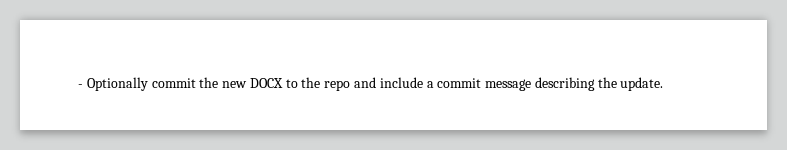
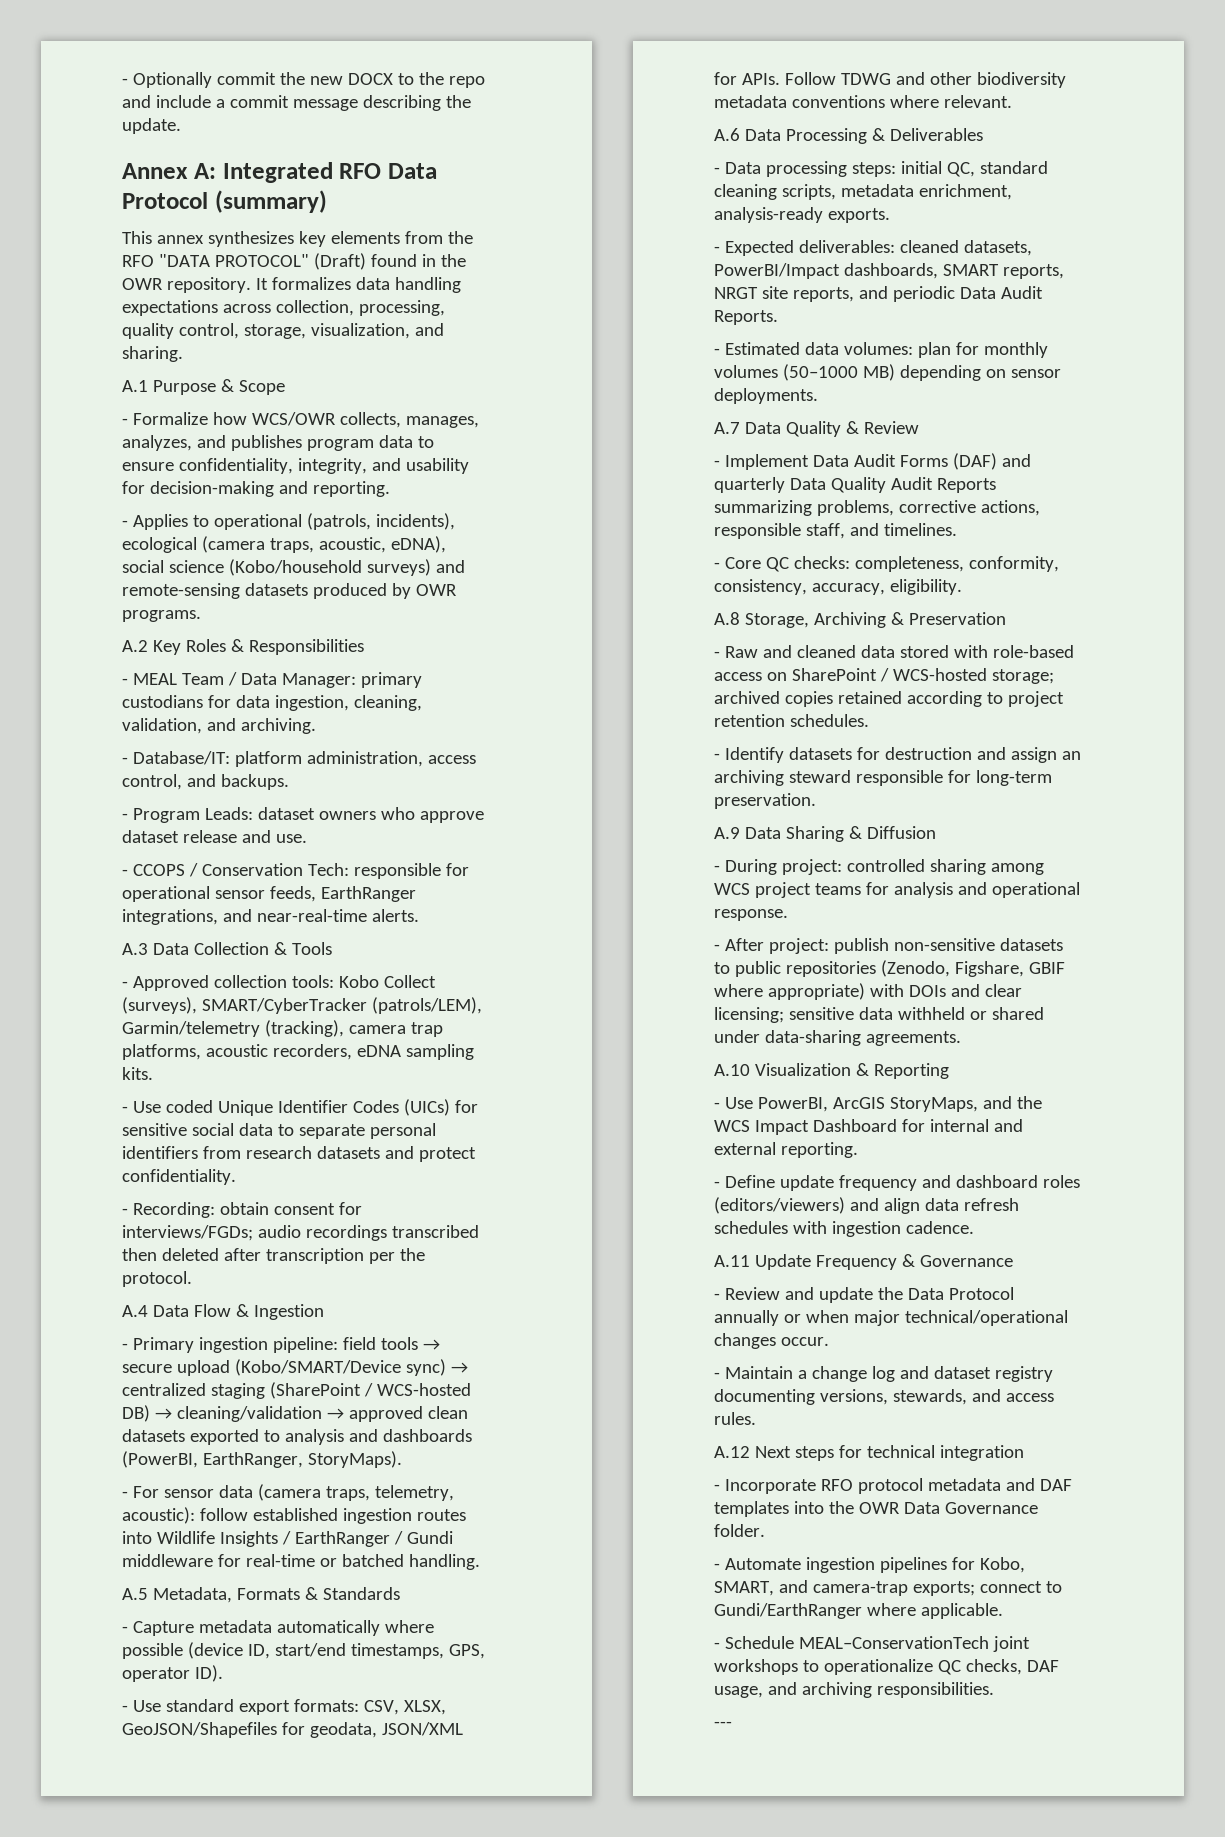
+ Annex A: Integrated RFO Data Protocol (summary)
+ This annex synthesizes key elements from the RFO "DATA PROTOCOL" (Draft) found in the OWR repository. It formalizes data handling expectations across collection, processing, quality control, storage, visualization, and sharing.
+ A.1 Purpose & Scope
+ - Formalize how WCS/OWR collects, manages, analyzes, and publishes program data to ensure confidentiality, integrity, and usability for decision-making and reporting.
+ - Applies to operational (patrols, incidents), ecological (camera traps, acoustic, eDNA), social science (Kobo/household surveys) and remote-sensing datasets produced by OWR programs.
+ A.2 Key Roles & Responsibilities
+ - MEAL Team / Data Manager: primary custodians for data ingestion, cleaning, validation, and archiving.
+ - Database/IT: platform administration, access control, and backups.
+ - Program Leads: dataset owners who approve dataset release and use.
+ - CCOPS / Conservation Tech: responsible for operational sensor feeds, EarthRanger integrations, and near-real-time alerts.
+ A.3 Data Collection & Tools
+ - Approved collection tools: Kobo Collect (surveys), SMART/CyberTracker (patrols/LEM), Garmin/telemetry (tracking), camera trap platforms, acoustic recorders, eDNA sampling kits.
+ - Use coded Unique Identifier Codes (UICs) for sensitive social data to separate personal identifiers from research datasets and protect confidentiality.
+ - Recording: obtain consent for interviews/FGDs; audio recordings transcribed then deleted after transcription per the protocol.
+ A.4 Data Flow & Ingestion
+ - Primary ingestion pipeline: field tools → secure upload (Kobo/SMART/Device sync) → centralized staging (SharePoint / WCS-hosted DB) → cleaning/validation → approved clean datasets exported to analysis and dashboards (PowerBI, EarthRanger, StoryMaps).
+ - For sensor data (camera traps, telemetry, acoustic): follow established ingestion routes into Wildlife Insights / EarthRanger / Gundi middleware for real-time or batched handling.
+ A.5 Metadata, Formats & Standards
+ - Capture metadata automatically where possible (device ID, start/end timestamps, GPS, operator ID).
+ - Use standard export formats: CSV, XLSX, GeoJSON/Shapefiles for geodata, JSON/XML for APIs. Follow TDWG and other biodiversity metadata conventions where relevant.
+ A.6 Data Processing & Deliverables
+ - Data processing steps: initial QC, standard cleaning scripts, metadata enrichment, analysis-ready exports.
+ - Expected deliverables: cleaned datasets, PowerBI/Impact dashboards, SMART reports, NRGT site reports, and periodic Data Audit Reports.
+ - Estimated data volumes: plan for monthly volumes (50–1000 MB) depending on sensor deployments.
+ A.7 Data Quality & Review
+ - Implement Data Audit Forms (DAF) and quarterly Data Quality Audit Reports summarizing problems, corrective actions, responsible staff, and timelines.
+ - Core QC checks: completeness, conformity, consistency, accuracy, eligibility.
+ A.8 Storage, Archiving & Preservation
+ - Raw and cleaned data stored with role-based access on SharePoint / WCS-hosted storage; archived copies retained according to project retention schedules.
+ - Identify datasets for destruction and assign an archiving steward responsible for long-term preservation.
+ A.9 Data Sharing & Diffusion
+ - During project: controlled sharing among WCS project teams for analysis and operational response.
+ - After project: publish non-sensitive datasets to public repositories (Zenodo, Figshare, GBIF where appropriate) with DOIs and clear licensing; sensitive data withheld or shared under data-sharing agreements.
+ A.10 Visualization & Reporting
+ - Use PowerBI, ArcGIS StoryMaps, and the WCS Impact Dashboard for internal and external reporting.
+ - Define update frequency and dashboard roles (editors/viewers) and align data refresh schedules with ingestion cadence.
+ A.11 Update Frequency & Governance
+ - Review and update the Data Protocol annually or when major technical/operational changes occur.
+ - Maintain a change log and dataset registry documenting versions, stewards, and access rules.
+ A.12 Next steps for technical integration
+ - Incorporate RFO protocol metadata and DAF templates into the OWR Data Governance folder.
+ - Automate ingestion pipelines for Kobo, SMART, and camera-trap exports; connect to Gundi/EarthRanger where applicable.
+ - Schedule MEAL–ConservationTech joint workshops to operationalize QC checks, DAF usage, and archiving responsibilities.
+ ---

